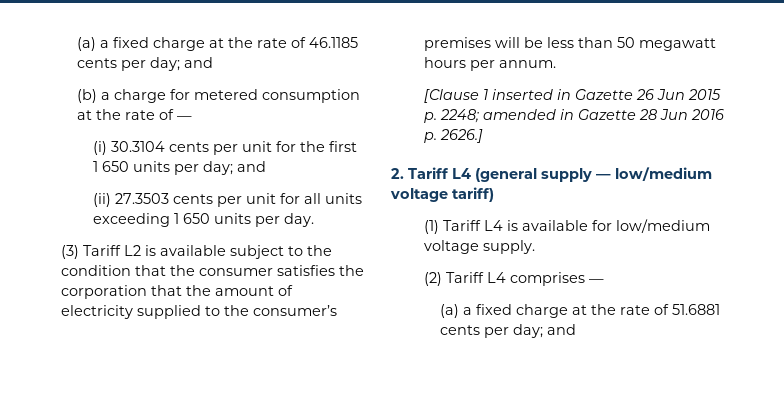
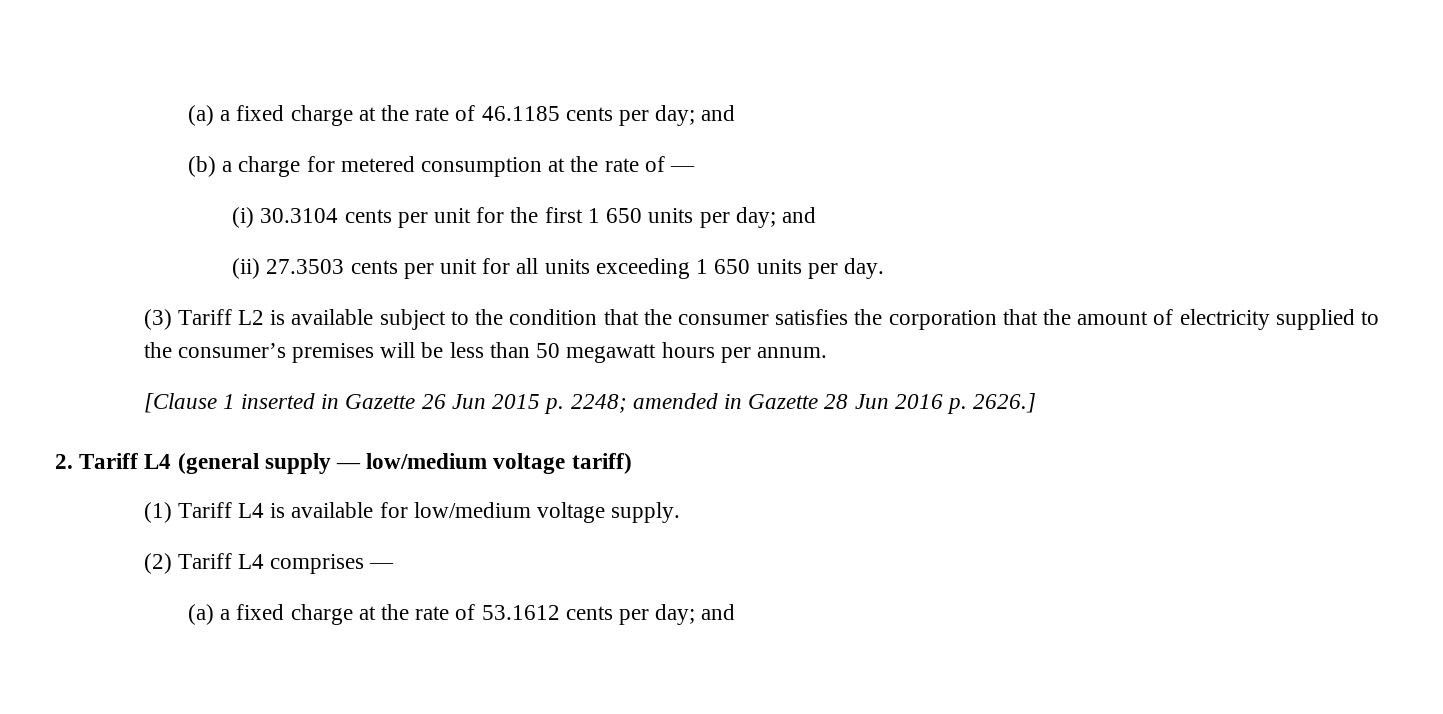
- (a) a fixed charge at the rate of 51.6881 cents per day; and
+ (a) a fixed charge at the rate of 53.1612 cents per day; and

